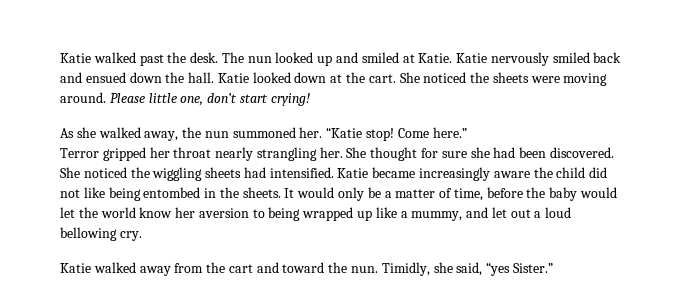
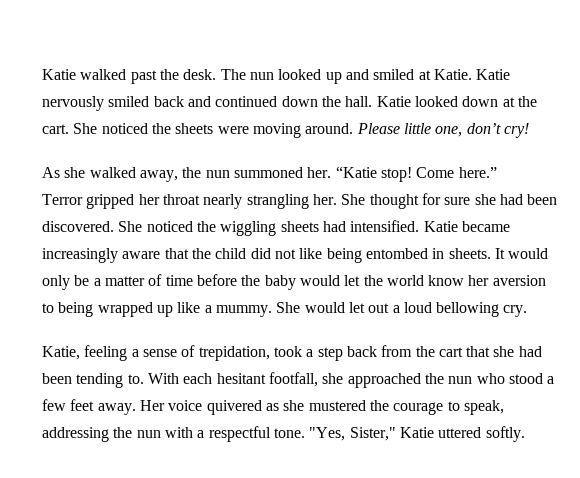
- Katie nervously smiled back and ensued down the hall.
+ Katie nervously smiled back and continued down the hall.
- Please little one, don’t start crying!
+ Please little one, don’t cry!
- Katie became increasingly aware the child did not like being entombed in the sheets.
+ Katie became increasingly aware that the child did not like being entombed in sheets.
- It would only be a matter of time, before the baby would let the world know her aversion to being wrapped up like a mummy, and let out a loud bellowing cry.
+ It would only be a matter of time before the baby would let the world know her aversion to being wrapped up like a mummy. She would let out a loud bellowing cry.
- Katie walked away from the cart and toward the nun. Timidly, she said, “yes Sister.”
+ Katie, feeling a sense of trepidation, took a step back from the cart that she had been tending to. With each hesitant footfall, she approached the nun who stood a few feet away. Her voice quivered as she mustered the courage to speak, addressing the nun with a respectful tone. "Yes, Sister," Katie uttered softly.

